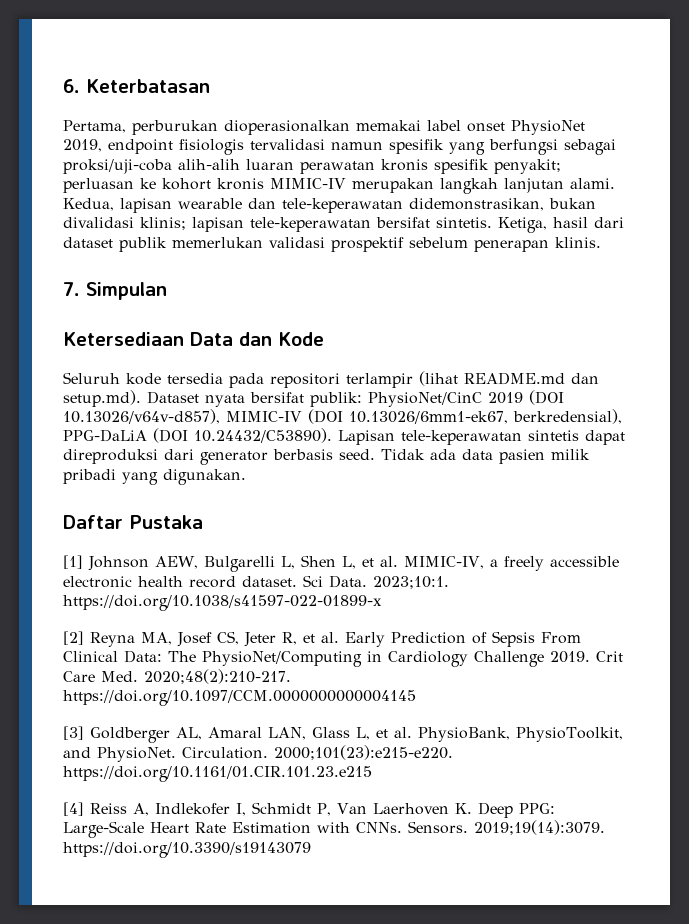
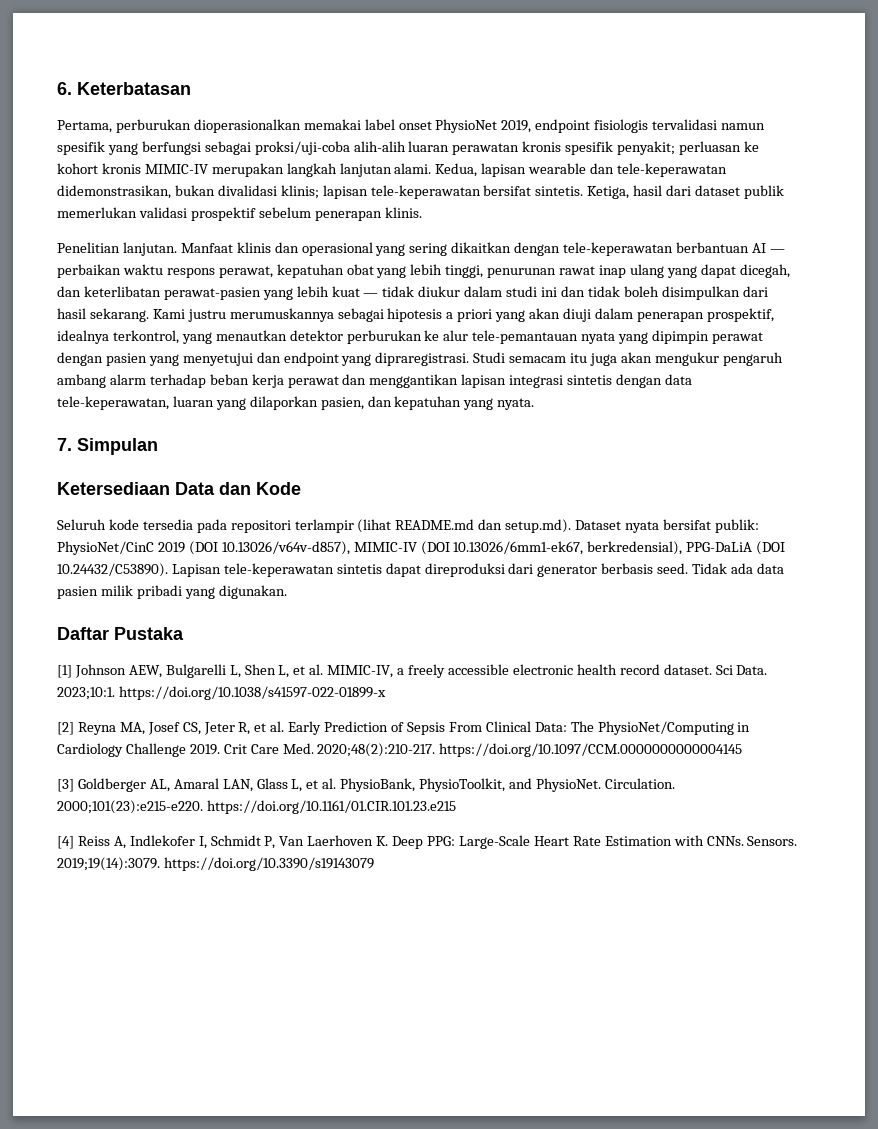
+ Penelitian lanjutan. Manfaat klinis dan operasional yang sering dikaitkan dengan tele-keperawatan berbantuan AI — perbaikan waktu respons perawat, kepatuhan obat yang lebih tinggi, penurunan rawat inap ulang yang dapat dicegah, dan keterlibatan perawat-pasien yang lebih kuat — tidak diukur dalam studi ini dan tidak boleh disimpulkan dari hasil sekarang. Kami justru merumuskannya sebagai hipotesis a priori yang akan diuji dalam penerapan prospektif, idealnya terkontrol, yang menautkan detektor perburukan ke alur tele-pemantauan nyata yang dipimpin perawat dengan pasien yang menyetujui dan endpoint yang dipraregistrasi. Studi semacam itu juga akan mengukur pengaruh ambang alarm terhadap beban kerja perawat dan menggantikan lapisan integrasi sintetis dengan data tele-keperawatan, luaran yang dilaporkan pasien, dan kepatuhan yang nyata.

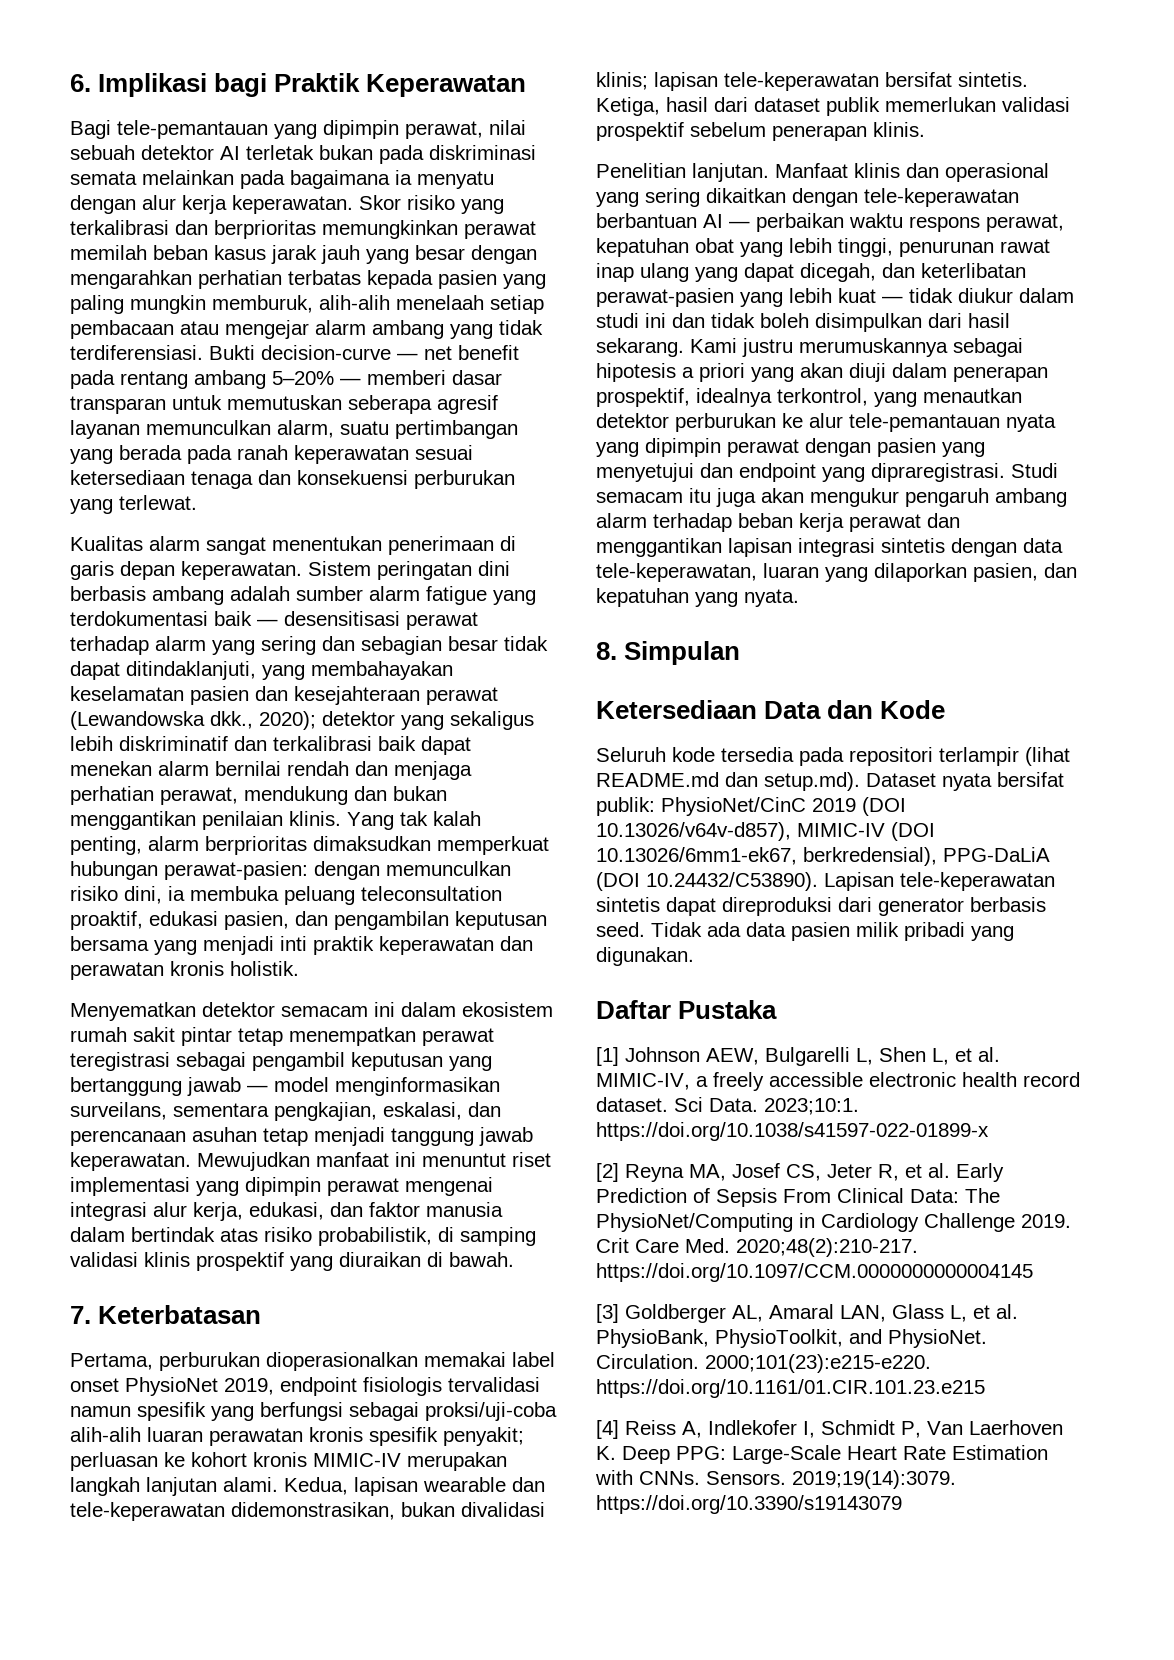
- 6. Keterbatasan
+ 6. Implikasi bagi Praktik Keperawatan
+ Bagi tele-pemantauan yang dipimpin perawat, nilai sebuah detektor AI terletak bukan pada diskriminasi semata melainkan pada bagaimana ia menyatu dengan alur kerja keperawatan. Skor risiko yang terkalibrasi dan berprioritas memungkinkan perawat memilah beban kasus jarak jauh yang besar dengan mengarahkan perhatian terbatas kepada pasien yang paling mungkin memburuk, alih-alih menelaah setiap pembacaan atau mengejar alarm ambang yang tidak terdiferensiasi. Bukti decision-curve — net benefit pada rentang ambang 5–20% — memberi dasar transparan untuk memutuskan seberapa agresif layanan memunculkan alarm, suatu pertimbangan yang berada pada ranah keperawatan sesuai ketersediaan tenaga dan konsekuensi perburukan yang terlewat.
+ Kualitas alarm sangat menentukan penerimaan di garis depan keperawatan. Sistem peringatan dini berbasis ambang adalah sumber alarm fatigue yang terdokumentasi baik — desensitisasi perawat terhadap alarm yang sering dan sebagian besar tidak dapat ditindaklanjuti, yang membahayakan keselamatan pasien dan kesejahteraan perawat (Lewandowska dkk., 2020); detektor yang sekaligus lebih diskriminatif dan terkalibrasi baik dapat menekan alarm bernilai rendah dan menjaga perhatian perawat, mendukung dan bukan menggantikan penilaian klinis. Yang tak kalah penting, alarm berprioritas dimaksudkan memperkuat hubungan perawat-pasien: dengan memunculkan risiko dini, ia membuka peluang teleconsultation proaktif, edukasi pasien, dan pengambilan keputusan bersama yang menjadi inti praktik keperawatan dan perawatan kronis holistik.
+ Menyematkan detektor semacam ini dalam ekosistem rumah sakit pintar tetap menempatkan perawat teregistrasi sebagai pengambil keputusan yang bertanggung jawab — model menginformasikan surveilans, sementara pengkajian, eskalasi, dan perencanaan asuhan tetap menjadi tanggung jawab keperawatan. Mewujudkan manfaat ini menuntut riset implementasi yang dipimpin perawat mengenai integrasi alur kerja, edukasi, dan faktor manusia dalam bertindak atas risiko probabilistik, di samping validasi klinis prospektif yang diuraikan di bawah.
+ 7. Keterbatasan
- 7. Simpulan
+ 8. Simpulan

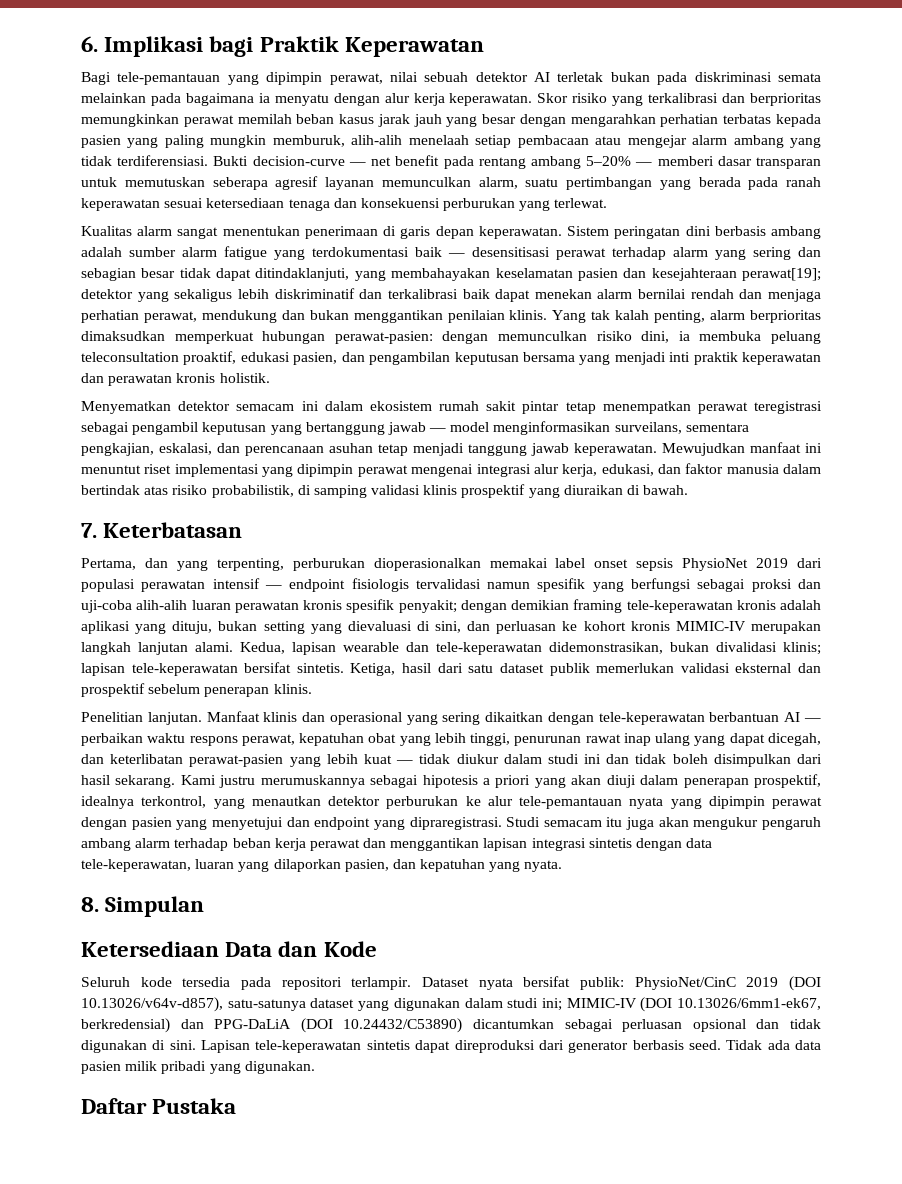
- Sistem peringatan dini berbasis ambang adalah sumber alarm fatigue yang terdokumentasi baik — desensitisasi perawat terhadap alarm yang sering dan sebagian besar tidak dapat ditindaklanjuti, yang membahayakan keselamatan pasien dan kesejahteraan perawat (Lewandowska dkk., 2020); detektor yang sekaligus lebih diskriminatif dan terkalibrasi baik dapat menekan alarm bernilai rendah dan menjaga perhatian perawat, mendukung dan bukan menggantikan penilaian klinis.
+ Sistem peringatan dini berbasis ambang adalah sumber alarm fatigue yang terdokumentasi baik — desensitisasi perawat terhadap alarm yang sering dan sebagian besar tidak dapat ditindaklanjuti, yang membahayakan keselamatan pasien dan kesejahteraan perawat[19]; detektor yang sekaligus lebih diskriminatif dan terkalibrasi baik dapat menekan alarm bernilai rendah dan menjaga perhatian perawat, mendukung dan bukan menggantikan penilaian klinis.
- Pertama, perburukan dioperasionalkan memakai label onset PhysioNet 2019, endpoint fisiologis tervalidasi namun spesifik yang berfungsi sebagai proksi/uji-coba alih-alih luaran perawatan kronis spesifik penyakit; perluasan ke kohort kronis MIMIC-IV merupakan langkah lanjutan alami.
+ Pertama, dan yang terpenting, perburukan dioperasionalkan memakai label onset sepsis PhysioNet 2019 dari populasi perawatan intensif — endpoint fisiologis tervalidasi namun spesifik yang berfungsi sebagai proksi dan uji-coba alih-alih luaran perawatan kronis spesifik penyakit; dengan demikian framing tele-keperawatan kronis adalah aplikasi yang dituju, bukan setting yang dievaluasi di sini, dan perluasan ke kohort kronis MIMIC-IV merupakan langkah lanjutan alami.
- Ketiga, hasil dari dataset publik memerlukan validasi prospektif sebelum penerapan klinis.
+ Ketiga, hasil dari satu dataset publik memerlukan validasi eksternal dan prospektif sebelum penerapan klinis.
- Seluruh kode tersedia pada repositori terlampir (lihat README.md dan setup.md). Dataset nyata bersifat publik: PhysioNet/CinC 2019 (DOI 10.13026/v64v-d857), MIMIC-IV (DOI 10.13026/6mm1-ek67, berkredensial), PPG-DaLiA (DOI 10.24432/C53890). Lapisan tele-keperawatan sintetis dapat direproduksi dari generator berbasis seed.
+ Seluruh kode tersedia pada repositori terlampir. Dataset nyata bersifat publik: PhysioNet/CinC 2019 (DOI 10.13026/v64v-d857), satu-satunya dataset yang digunakan dalam studi ini; MIMIC-IV (DOI 10.13026/6mm1-ek67, berkredensial) dan PPG-DaLiA (DOI 10.24432/C53890) dicantumkan sebagai perluasan opsional dan tidak digunakan di sini. Lapisan tele-keperawatan sintetis dapat direproduksi dari generator berbasis seed.
- [1] Johnson AEW, Bulgarelli L, Shen L, et al. MIMIC-IV, a freely accessible electronic health record dataset. Sci Data. 2023;10:1. https://doi.org/10.1038/s41597-022-01899-x
- [2] Reyna MA, Josef CS, Jeter R, et al. Early Prediction of Sepsis From Clinical Data: The PhysioNet/Computing in Cardiology Challenge 2019. Crit Care Med. 2020;48(2):210-217. https://doi.org/10.1097/CCM.0000000000004145
- [3] Goldberger AL, Amaral LAN, Glass L, et al. PhysioBank, PhysioToolkit, and PhysioNet. Circulation. 2000;101(23):e215-e220. https://doi.org/10.1161/01.CIR.101.23.e215
- [4] Reiss A, Indlekofer I, Schmidt P, Van Laerhoven K. Deep PPG: Large-Scale Heart Rate Estimation with CNNs. Sensors. 2019;19(14):3079. https://doi.org/10.3390/s19143079

